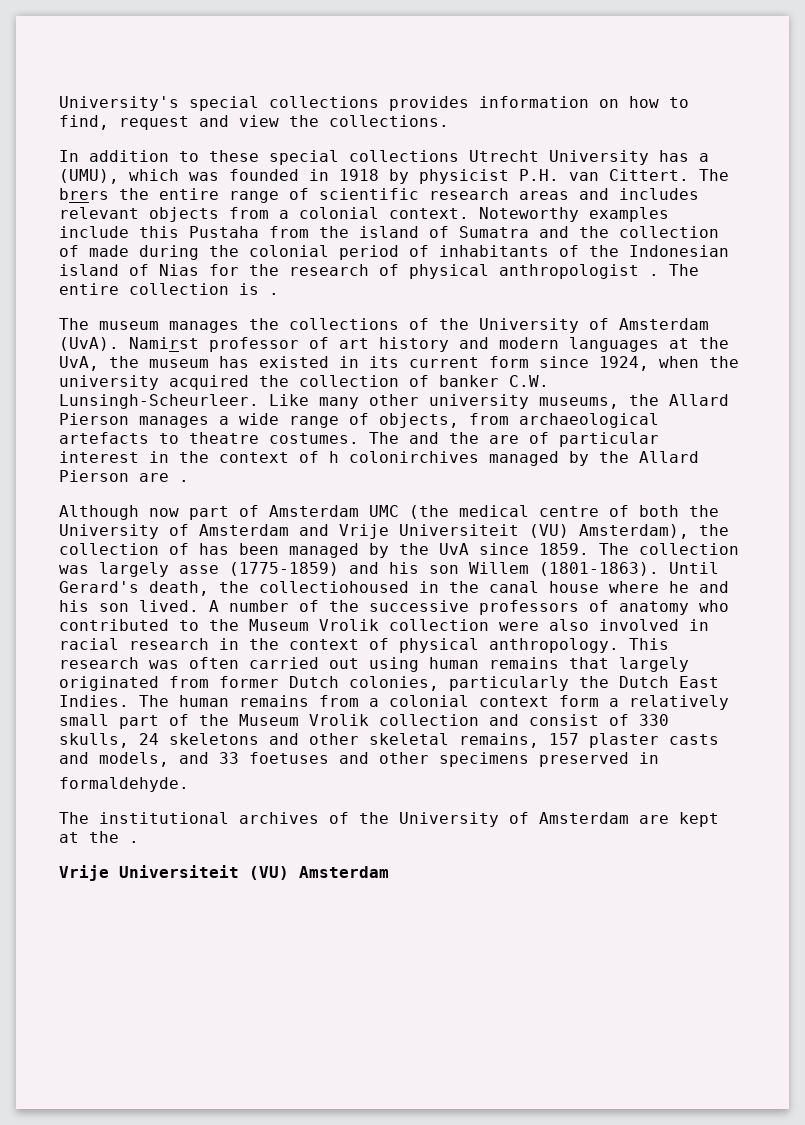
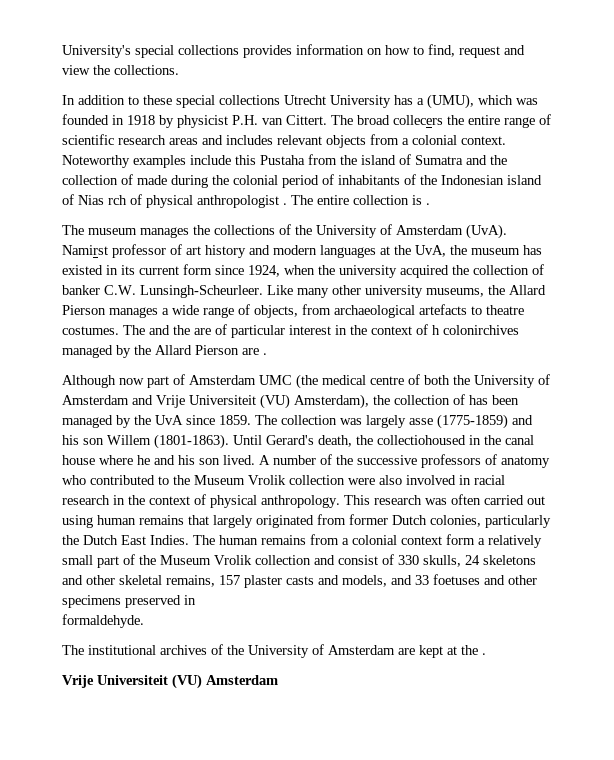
- The brers the entire range of scientific research areas and includes relevant objects from a colonial context.
+ The broad collecers the entire range of scientific research areas and includes relevant objects from a colonial context.
- Noteworthy examples include this Pustaha from the island of Sumatra and the collection of made during the colonial period of inhabitants of the Indonesian island of Nias for the research of physical anthropologist .
+ Noteworthy examples include this Pustaha from the island of Sumatra and the collection of made during the colonial period of inhabitants of the Indonesian island of Nias rch of physical anthropologist .

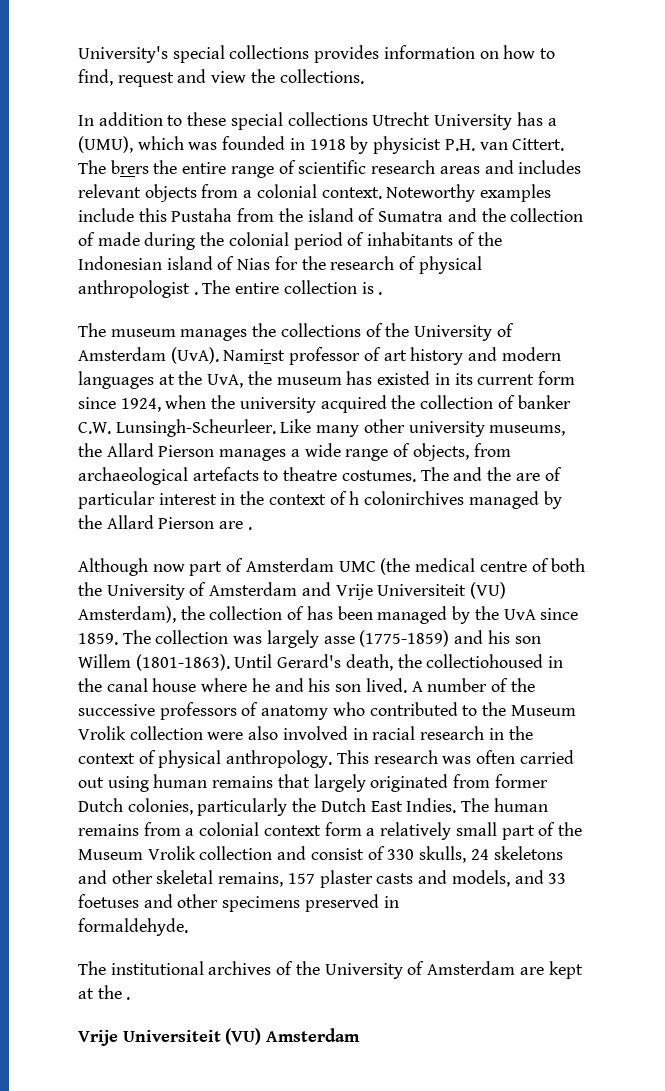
- The broad collecers the entire range of scientific research areas and includes relevant objects from a colonial context.
+ The brers the entire range of scientific research areas and includes relevant objects from a colonial context.
- Noteworthy examples include this Pustaha from the island of Sumatra and the collection of made during the colonial period of inhabitants of the Indonesian island of Nias rch of physical anthropologist .
+ Noteworthy examples include this Pustaha from the island of Sumatra and the collection of made during the colonial period of inhabitants of the Indonesian island of Nias for the research of physical anthropologist .

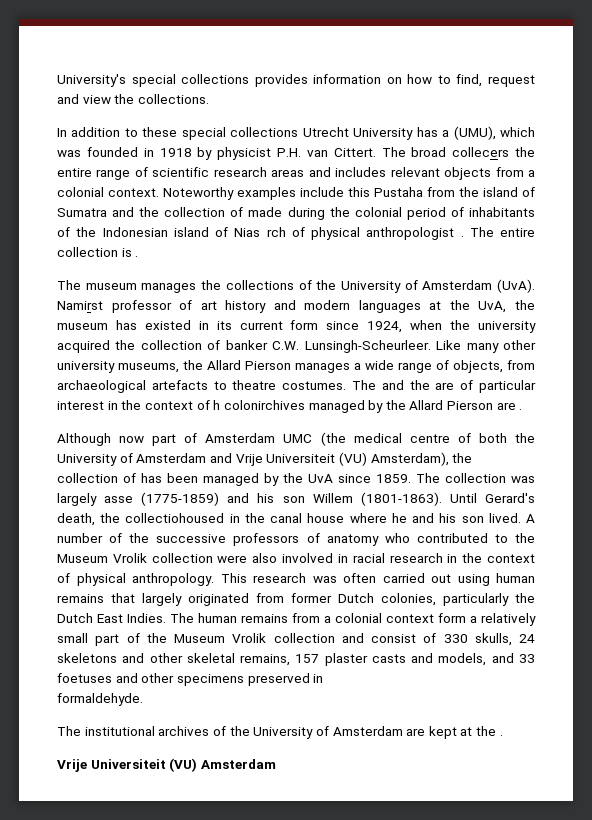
- The brers the entire range of scientific research areas and includes relevant objects from a colonial context.
+ The broad collecers the entire range of scientific research areas and includes relevant objects from a colonial context.
- Noteworthy examples include this Pustaha from the island of Sumatra and the collection of made during the colonial period of inhabitants of the Indonesian island of Nias for the research of physical anthropologist .
+ Noteworthy examples include this Pustaha from the island of Sumatra and the collection of made during the colonial period of inhabitants of the Indonesian island of Nias rch of physical anthropologist .

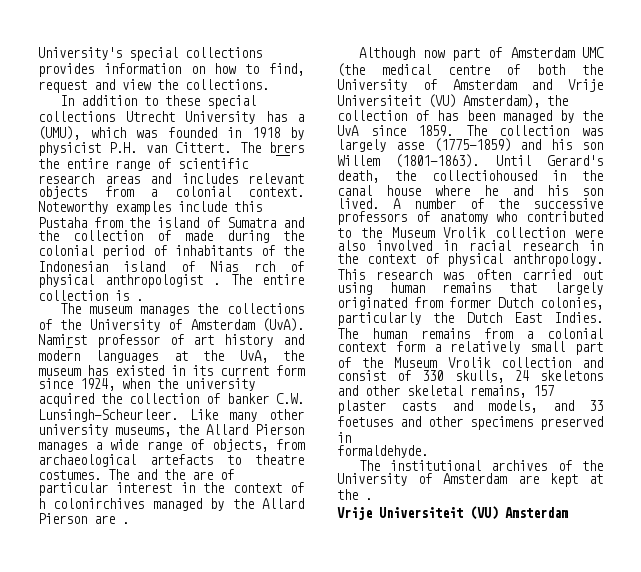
- The broad collecers the entire range of scientific research areas and includes relevant objects from a colonial context.
+ The brers the entire range of scientific research areas and includes relevant objects from a colonial context.

